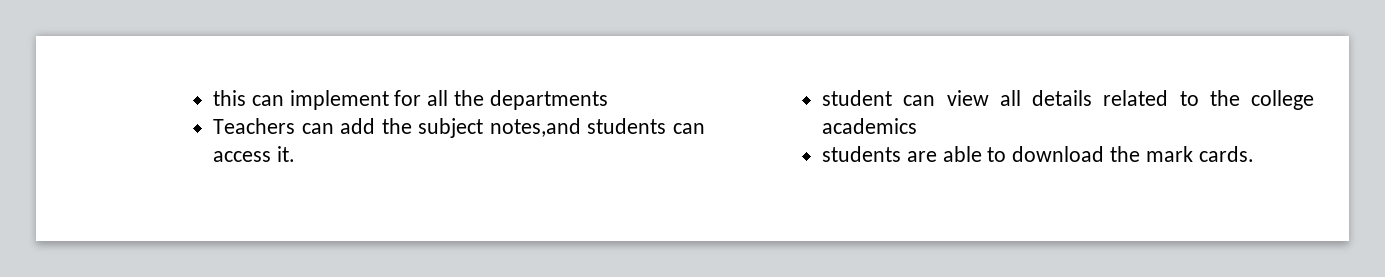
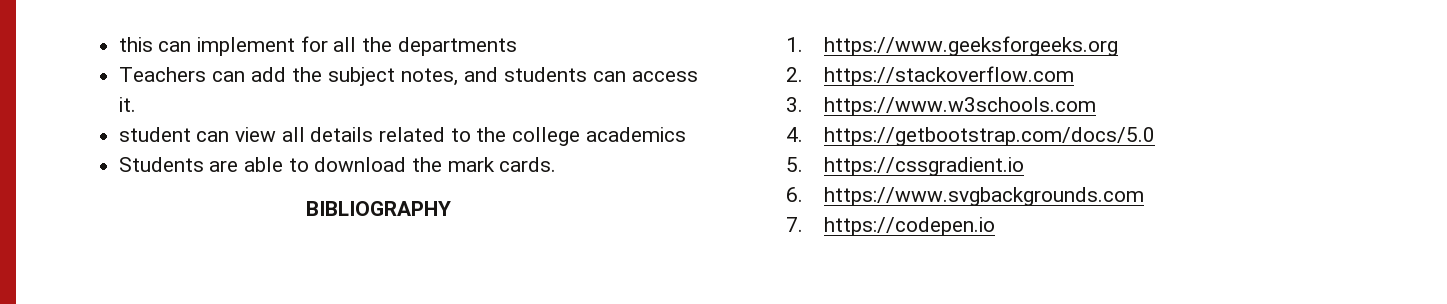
- Teachers can add the subject notes,and students can access it.
+ Teachers can add the subject notes, and students can access it.
- students are able to download the mark cards.
+ Students are able to download the mark cards.
+ BIBLIOGRAPHY
+ 1. https://www.geeksforgeeks.org
+ 2. https://stackoverflow.com
+ 3. https://www.w3schools.com
+ 4. https://getbootstrap.com/docs/5.0
+ 5. https://cssgradient.io
+ 6. https://www.svgbackgrounds.com
+ 7. https://codepen.io

